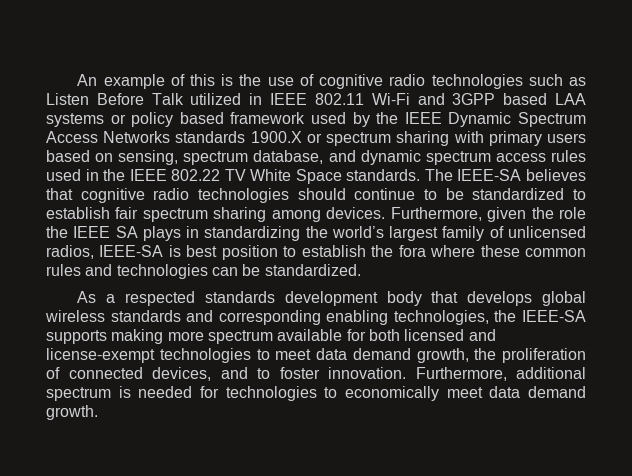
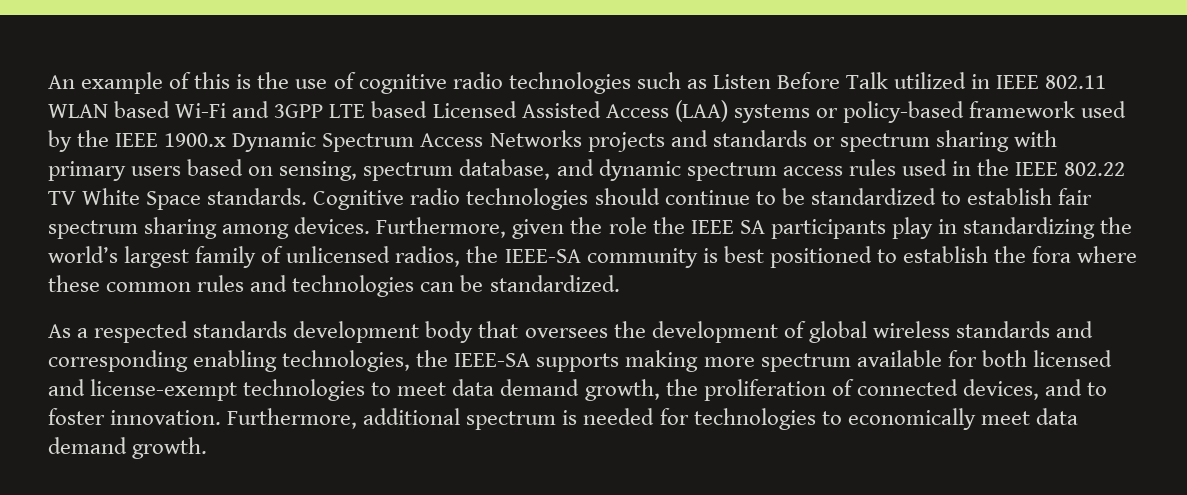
- An example of this is the use of cognitive radio technologies such as Listen Before Talk utilized in IEEE 802.11 Wi-Fi and 3GPP based LAA systems or policy based framework used by the IEEE Dynamic Spectrum Access Networks standards 1900.X or spectrum sharing with primary users based on sensing, spectrum database, and dynamic spectrum access rules used in the IEEE 802.22 TV White Space standards.
+ An example of this is the use of cognitive radio technologies such as Listen Before Talk utilized in IEEE 802.11 WLAN based Wi-Fi and 3GPP LTE based Licensed Assisted Access (LAA) systems or policy-based framework used by the IEEE 1900.x Dynamic Spectrum Access Networks projects and standards or spectrum sharing with primary users based on sensing, spectrum database, and dynamic spectrum access rules used in the IEEE 802.22 TV White Space standards.
- The IEEE-SA believes that cognitive radio technologies should continue to be standardized to establish fair spectrum sharing among devices.
+ Cognitive radio technologies should continue to be standardized to establish fair spectrum sharing among devices.
- Furthermore, given the role the IEEE SA plays in standardizing the world’s largest family of unlicensed radios, IEEE-SA is best position to establish the fora where these common rules and technologies can be standardized.
+ Furthermore, given the role the IEEE SA participants play in standardizing the world’s largest family of unlicensed radios, the IEEE-SA community is best positioned to establish the fora where these common rules and technologies can be standardized.
- As a respected standards development body that develops global wireless standards and corresponding enabling technologies, the IEEE-SA supports making more spectrum available for both licensed and license-exempt technologies to meet data demand growth, the proliferation of connected devices, and to foster innovation.
+ As a respected standards development body that oversees the development of global wireless standards and corresponding enabling technologies, the IEEE-SA supports making more spectrum available for both licensed and license-exempt technologies to meet data demand growth, the proliferation of connected devices, and to foster innovation.

